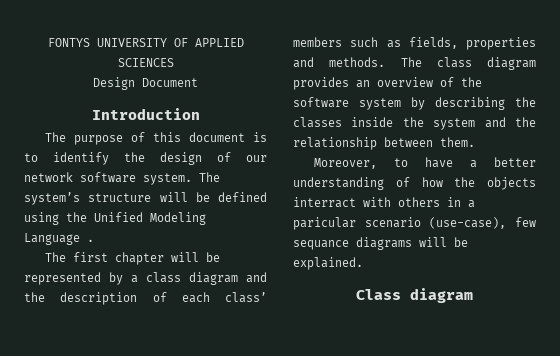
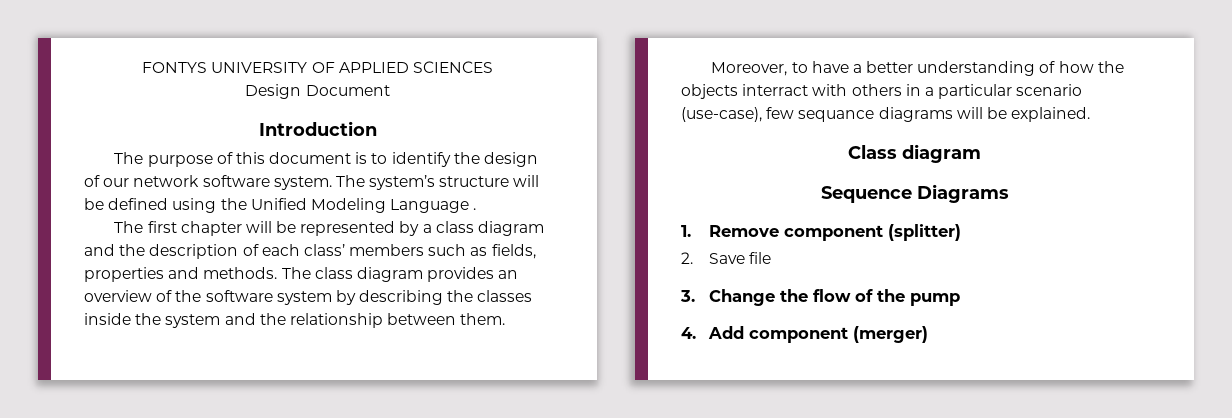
- Moreover, to have a better understanding of how the objects interract with others in a paricular scenario (use-case), few sequance diagrams will be explained.
+ Moreover, to have a better understanding of how the objects interract with others in a particular scenario (use-case), few sequance diagrams will be explained.
+ Sequence Diagrams
+ 1. Remove component (splitter)
+ 2. Save file
+ 3. Change the flow of the pump
+ 4. Add component (merger)

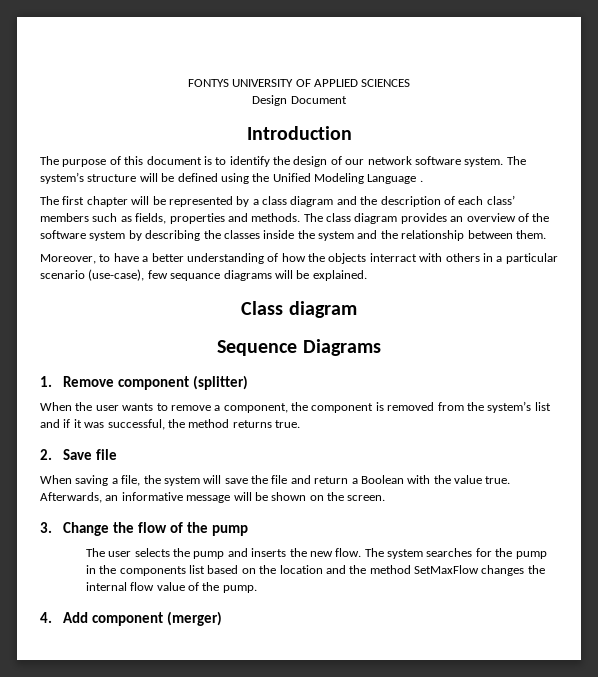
+ When the user wants to remove a component, the component is removed from the system’s list and if it was successful, the method returns true.
  2. Save file
+ When saving a file, the system will save the file and return a Boolean with the value true. Afterwards, an informative message will be shown on the screen.
+ The user selects the pump and inserts the new flow. The system searches for the pump in the components list based on the location and the method SetMaxFlow changes the internal flow value of the pump.

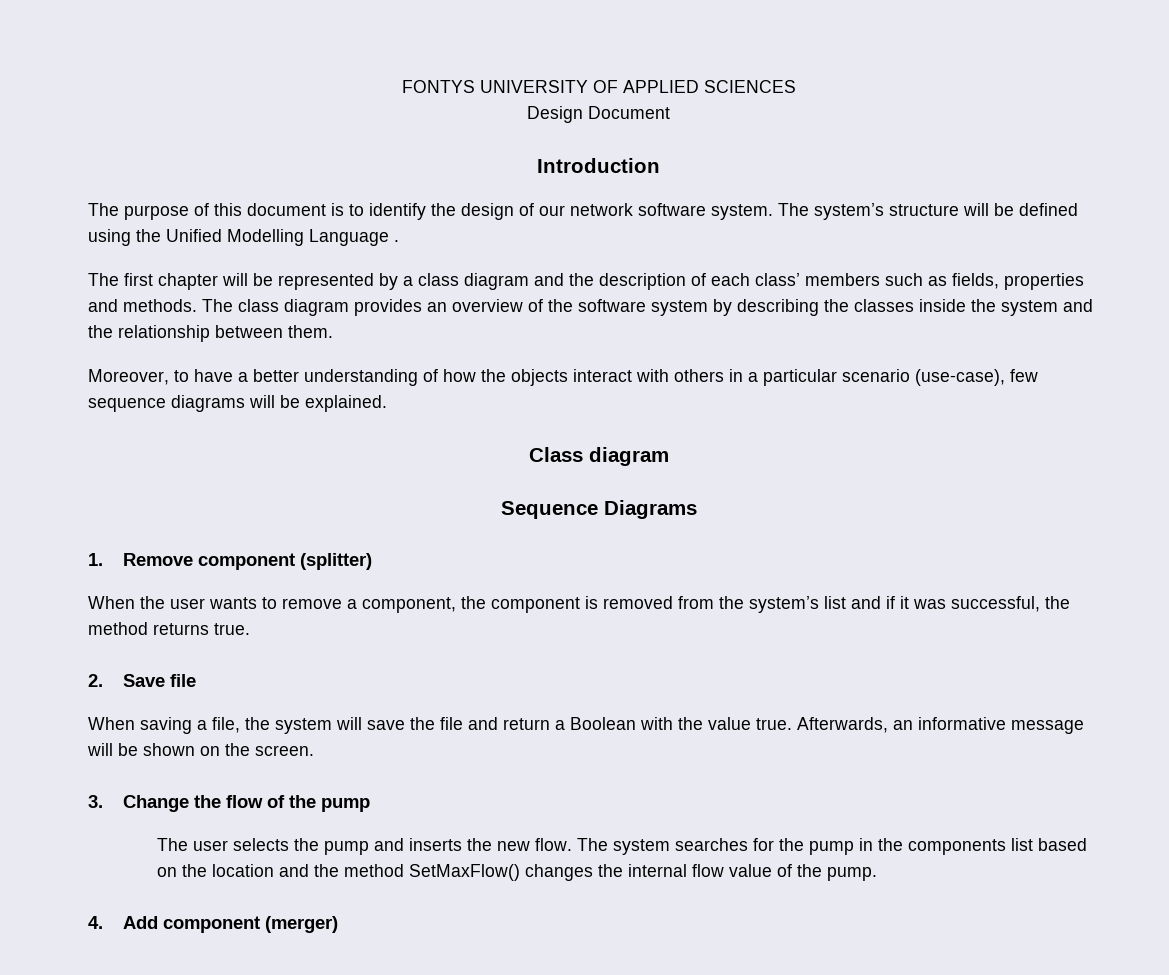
- The system’s structure will be defined using the Unified Modeling Language .
+ The system’s structure will be defined using the Unified Modelling Language .
- Moreover, to have a better understanding of how the objects interract with others in a particular scenario (use-case), few sequance diagrams will be explained.
+ Moreover, to have a better understanding of how the objects interact with others in a particular scenario (use-case), few sequence diagrams will be explained.
- The system searches for the pump in the components list based on the location and the method SetMaxFlow changes the internal flow value of the pump.
+ The system searches for the pump in the components list based on the location and the method SetMaxFlow() changes the internal flow value of the pump.

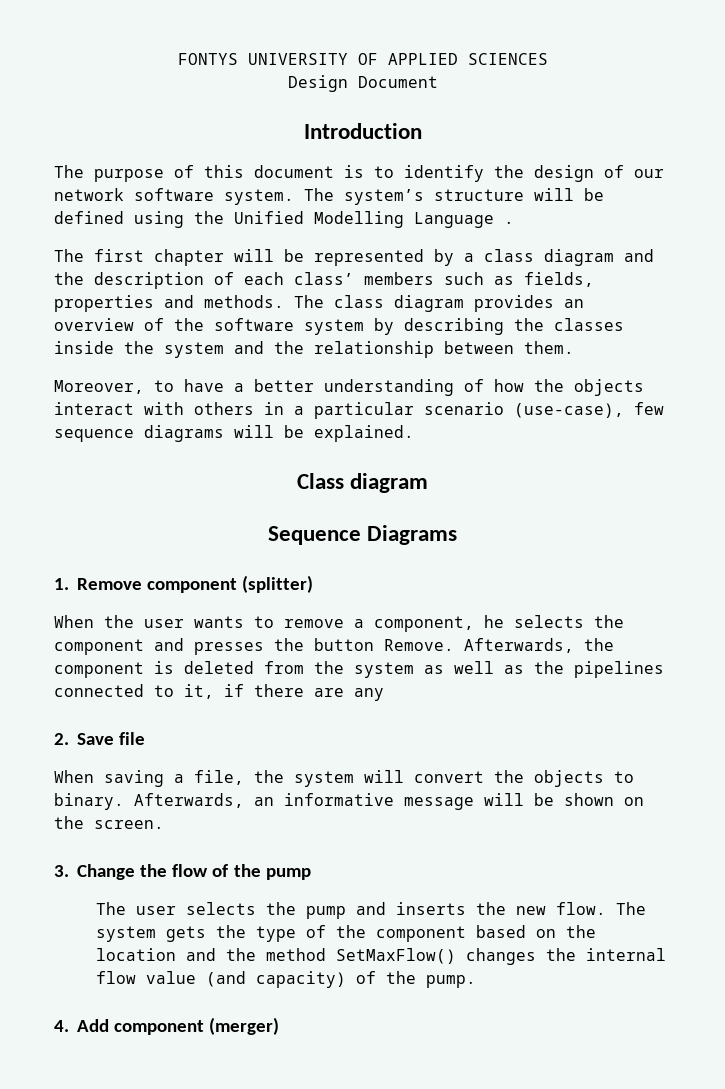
- When the user wants to remove a component, the component is removed from the system’s list and if it was successful, the method returns true.
+ When the user wants to remove a component, he selects the component and presses the button Remove. Afterwards, the component is deleted from the system as well as the pipelines connected to it, if there are any
- When saving a file, the system will save the file and return a Boolean with the value true.
+ When saving a file, the system will convert the objects to binary.
- The system searches for the pump in the components list based on the location and the method SetMaxFlow() changes the internal flow value of the pump.
+ The system gets the type of the component based on the location and the method SetMaxFlow() changes the internal flow value (and capacity) of the pump.

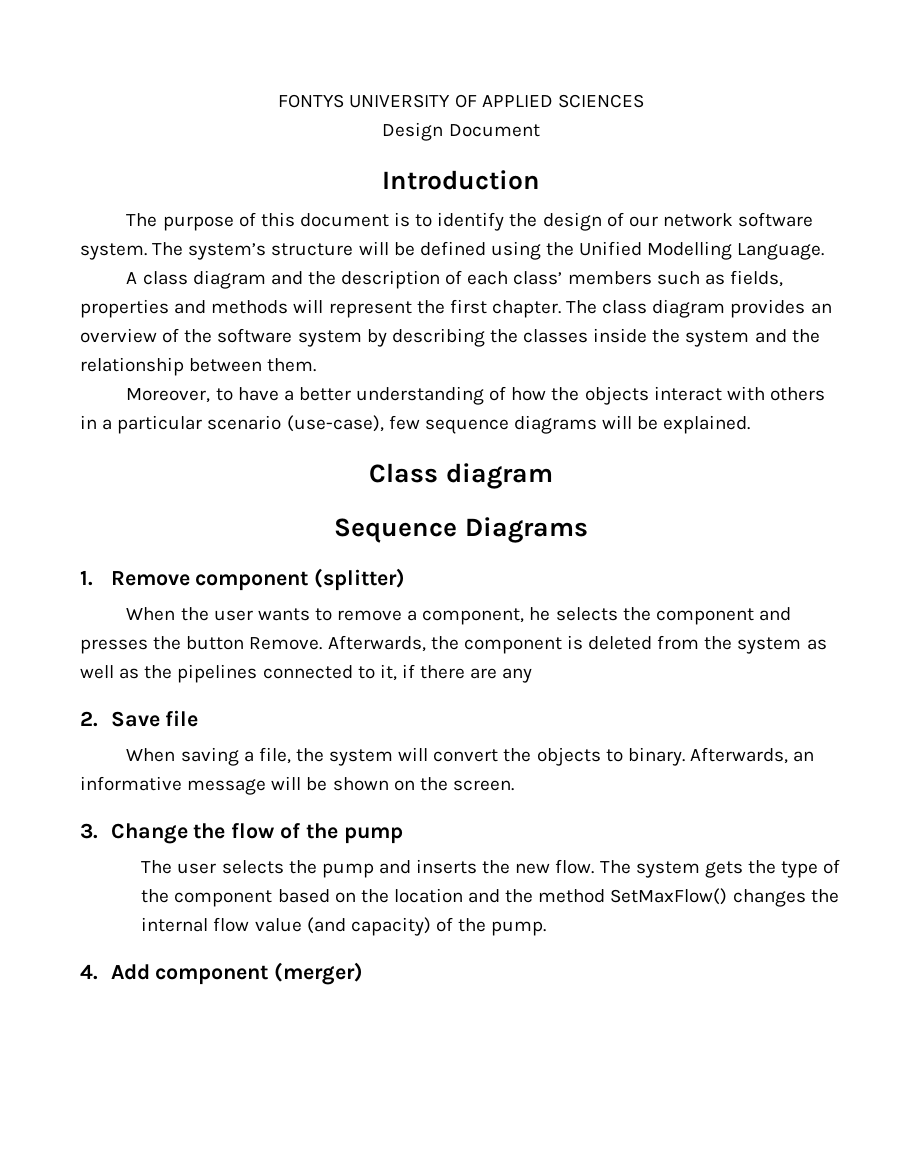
- The system’s structure will be defined using the Unified Modelling Language .
- The first chapter will be represented by a class diagram and the description of each class’ members such as fields, properties and methods.
+ The system’s structure will be defined using the Unified Modelling Language.
+ A class diagram and the description of each class’ members such as fields, properties and methods will represent the first chapter.

